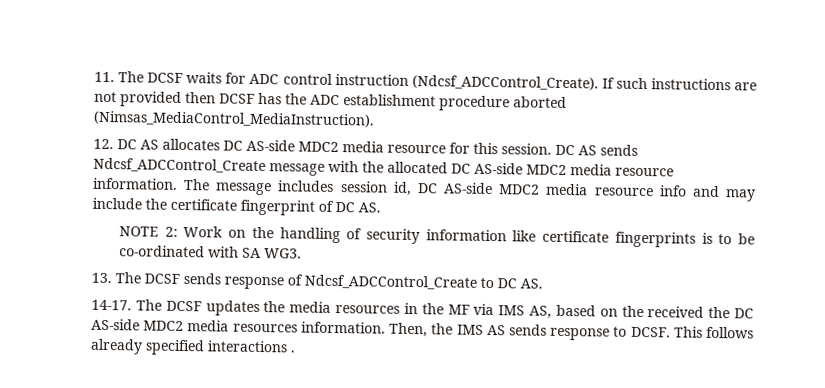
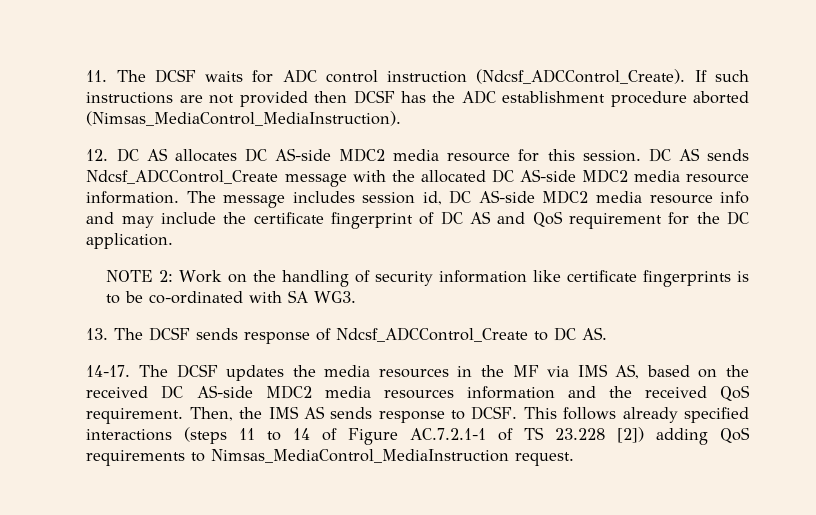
- The message includes session id, DC AS-side MDC2 media resource info and may include the certificate fingerprint of DC AS.
+ The message includes session id, DC AS-side MDC2 media resource info and may include the certificate fingerprint of DC AS and QoS requirement for the DC application.
- The DCSF updates the media resources in the MF via IMS AS, based on the received the DC AS-side MDC2 media resources information.
+ The DCSF updates the media resources in the MF via IMS AS, based on the received DC AS-side MDC2 media resources information and the received QoS requirement.
- This follows already specified interactions .
+ This follows already specified interactions (steps 11 to 14 of Figure AC.7.2.1-1 of TS 23.228 [2]) adding QoS requirements to Nimsas_MediaControl_MediaInstruction request.

